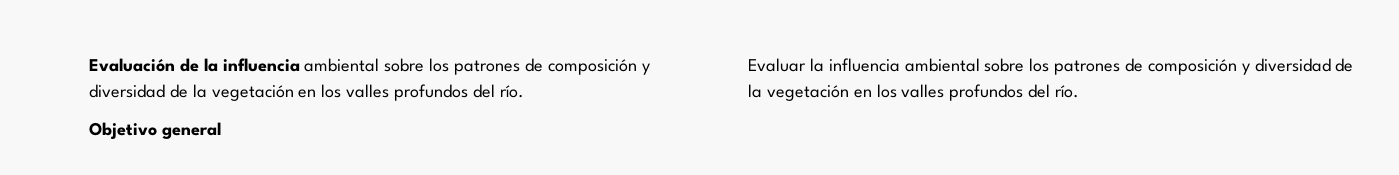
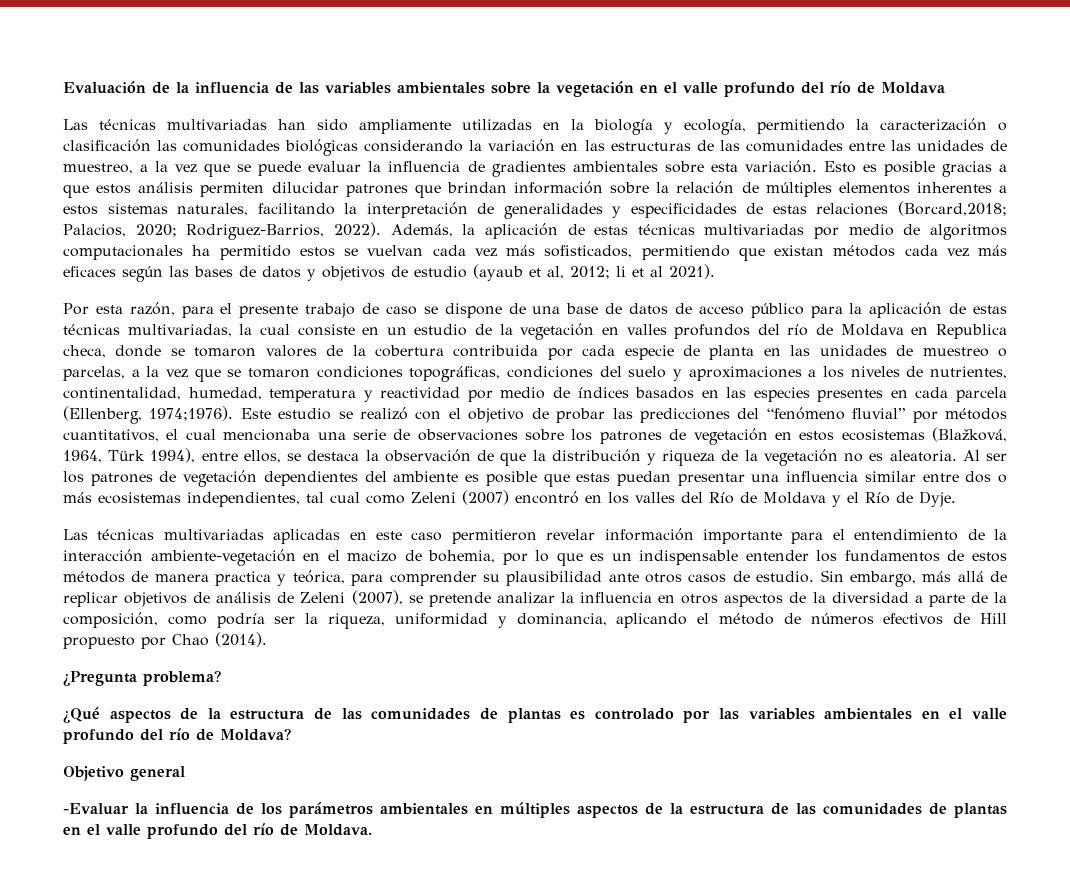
- Evaluación de la influencia ambiental sobre los patrones de composición y diversidad de la vegetación en los valles profundos del río.
+ Evaluación de la influencia de las variables ambientales sobre la vegetación en el valle profundo del río de Moldava
+ Las técnicas multivariadas han sido ampliamente utilizadas en la biología y ecología, permitiendo la caracterización o clasificación las comunidades biológicas considerando la variación en las estructuras de las comunidades entre las unidades de muestreo, a la vez que se puede evaluar la influencia de gradientes ambientales sobre esta variación. Esto es posible gracias a que estos análisis permiten dilucidar patrones que brindan información sobre la relación de múltiples elementos inherentes a estos sistemas naturales, facilitando la interpretación de generalidades y especificidades de estas relaciones (Borcard,2018; Palacios, 2020; Rodriguez-Barrios, 2022). Además, la aplicación de estas técnicas multivariadas por medio de algoritmos computacionales ha permitido estos se vuelvan cada vez más sofisticados, permitiendo que existan métodos cada vez más eficaces según las bases de datos y objetivos de estudio (ayaub et al, 2012; li et al 2021).
+ Por esta razón, para el presente trabajo de caso se dispone de una base de datos de acceso público para la aplicación de estas técnicas multivariadas, la cual consiste en un estudio de la vegetación en valles profundos del río de Moldava en Republica checa, donde se tomaron valores de la cobertura contribuida por cada especie de planta en las unidades de muestreo o parcelas, a la vez que se tomaron condiciones topográficas, condiciones del suelo y aproximaciones a los niveles de nutrientes, continentalidad, humedad, temperatura y reactividad por medio de índices basados en las especies presentes en cada parcela (Ellenberg, 1974;1976). Este estudio se realizó con el objetivo de probar las predicciones del “fenómeno fluvial” por métodos cuantitativos, el cual mencionaba una serie de observaciones sobre los patrones de vegetación en estos ecosistemas (Blažková, 1964, Türk 1994), entre ellos, se destaca la observación de que la distribución y riqueza de la vegetación no es aleatoria. Al ser los patrones de vegetación dependientes del ambiente es posible que estas puedan presentar una influencia similar entre dos o más ecosistemas independientes, tal cual como Zeleni (2007) encontró en los valles del Río de Moldava y el Río de Dyje.
+ Las técnicas multivariadas aplicadas en este caso permitieron revelar información importante para el entendimiento de la interacción ambiente-vegetación en el macizo de bohemia, por lo que es un indispensable entender los fundamentos de estos métodos de manera practica y teórica, para comprender su plausibilidad ante otros casos de estudio. Sin embargo, más allá de replicar objetivos de análisis de Zeleni (2007), se pretende analizar la influencia en otros aspectos de la diversidad a parte de la composición, como podría ser la riqueza, uniformidad y dominancia, aplicando el método de números efectivos de Hill propuesto por Chao (2014).
+ ¿Pregunta problema?
+ ¿Qué aspectos de la estructura de las comunidades de plantas es controlado por las variables ambientales en el valle profundo del río de Moldava?
- Evaluar la influencia ambiental sobre los patrones de composición y diversidad de la vegetación en los valles profundos del río.
+ -Evaluar la influencia de los parámetros ambientales en múltiples aspectos de la estructura de las comunidades de plantas en el valle profundo del río de Moldava.

